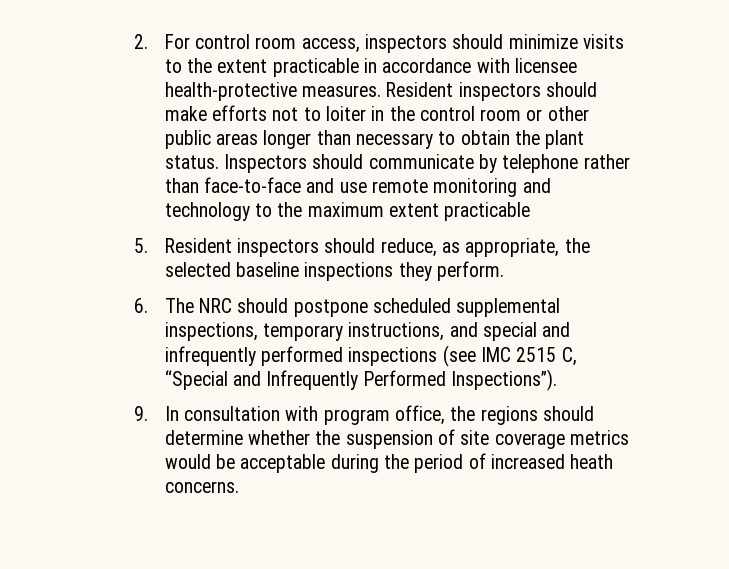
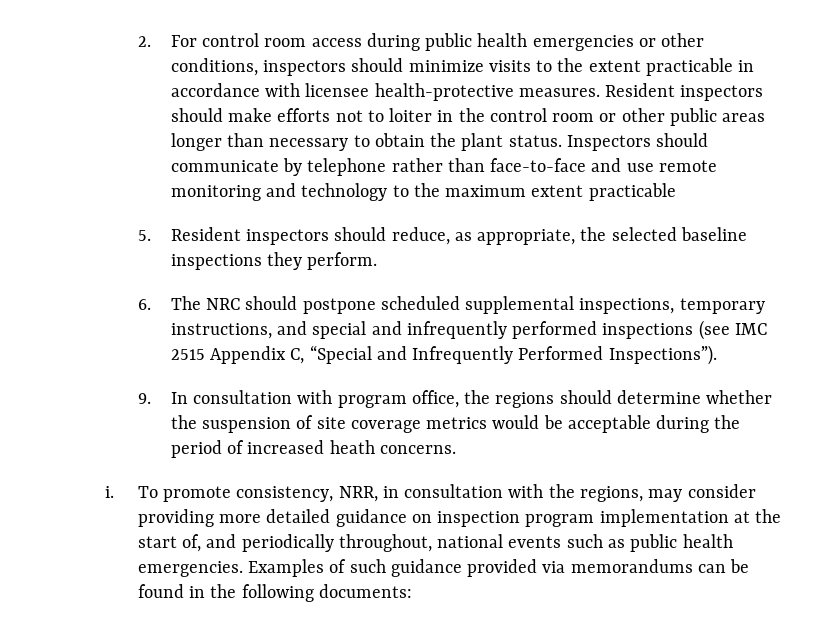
- 2. For control room access, inspectors should minimize visits to the extent practicable in accordance with licensee health-protective measures.
+ 2. For control room access during public health emergencies or other conditions, inspectors should minimize visits to the extent practicable in accordance with licensee health-protective measures.
- 6. The NRC should postpone scheduled supplemental inspections, temporary instructions, and special and infrequently performed inspections (see IMC 2515 C, “Special and Infrequently Performed Inspections”).
+ 6. The NRC should postpone scheduled supplemental inspections, temporary instructions, and special and infrequently performed inspections (see IMC 2515 Appendix C, “Special and Infrequently Performed Inspections”).
+ i. To promote consistency, NRR, in consultation with the regions, may consider providing more detailed guidance on inspection program implementation at the start of, and periodically throughout, national events such as public health emergencies. Examples of such guidance provided via memorandums can be found in the following documents:

